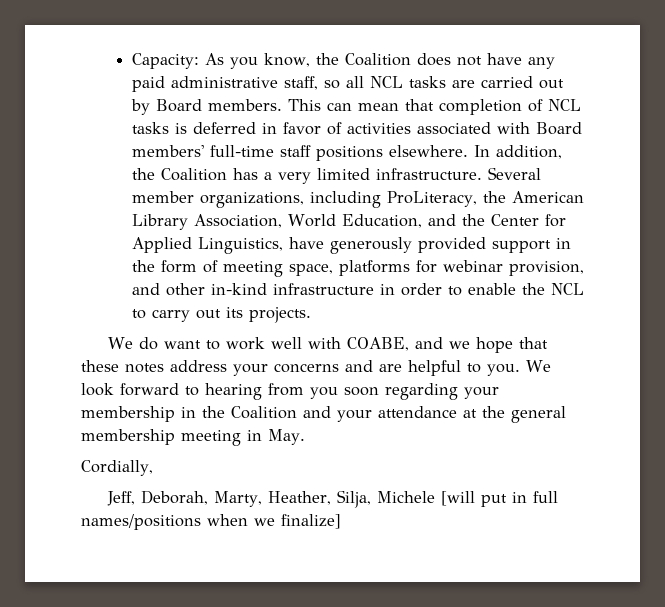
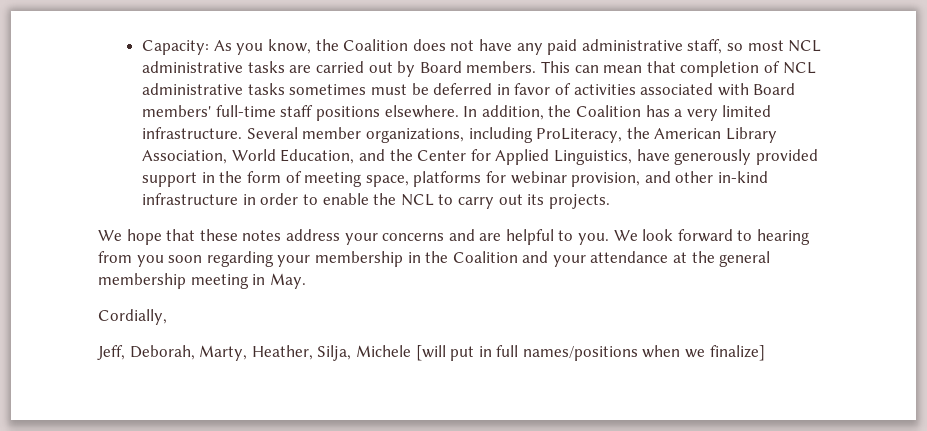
- Capacity: As you know, the Coalition does not have any paid administrative staff, so all NCL tasks are carried out by Board members.
+ Capacity: As you know, the Coalition does not have any paid administrative staff, so most NCL administrative tasks are carried out by Board members.
- This can mean that completion of NCL tasks is deferred in favor of activities associated with Board members' full-time staff positions elsewhere.
+ This can mean that completion of NCL administrative tasks sometimes must be deferred in favor of activities associated with Board members' full-time staff positions elsewhere.
- We do want to work well with COABE, and we hope that these notes address your concerns and are helpful to you.
+ We hope that these notes address your concerns and are helpful to you.

